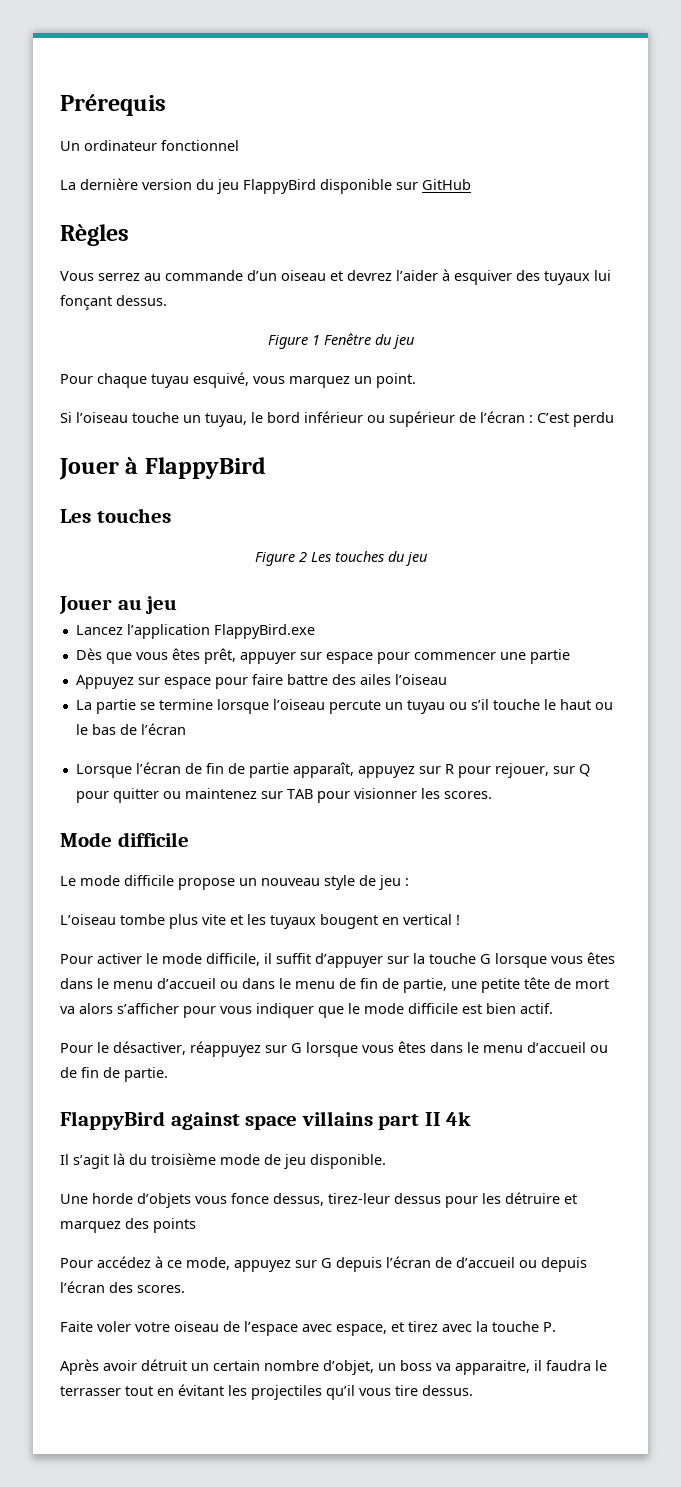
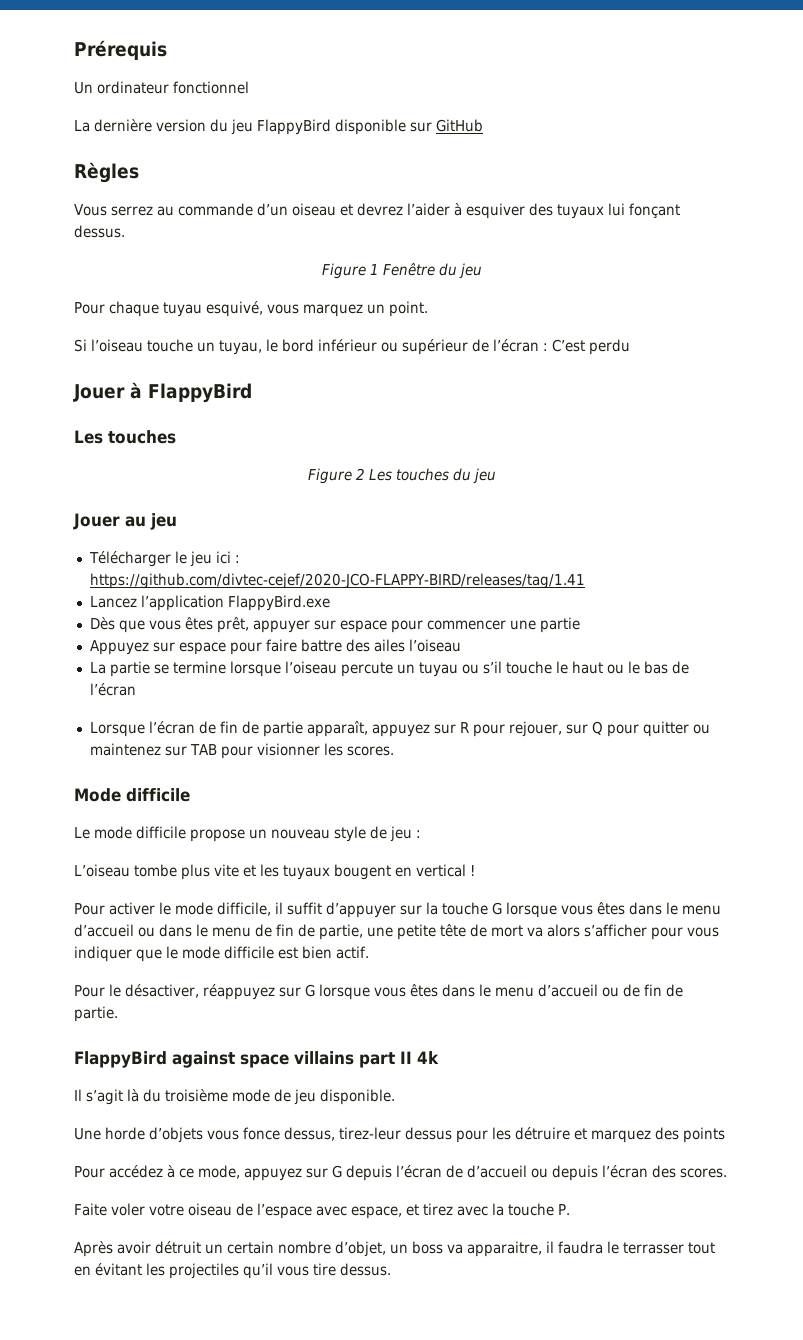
+ Télécharger le jeu ici : https://github.com/divtec-cejef/2020-JCO-FLAPPY-BIRD/releases/tag/1.41

